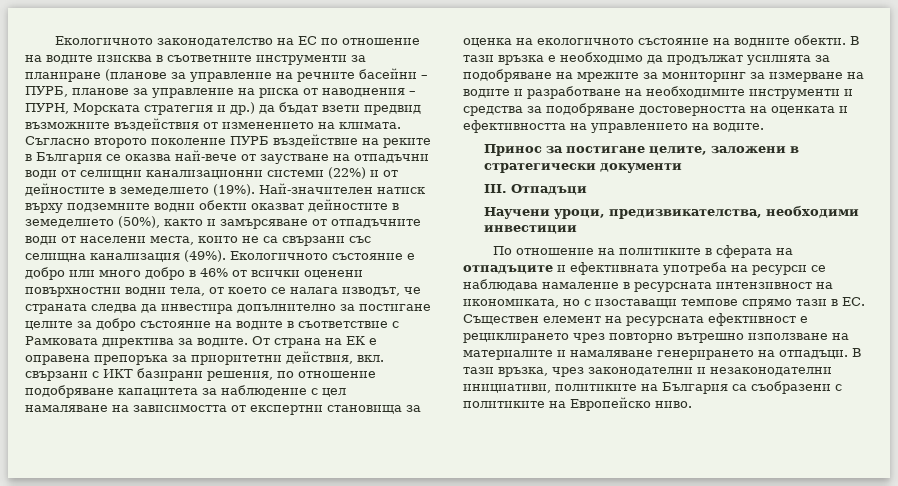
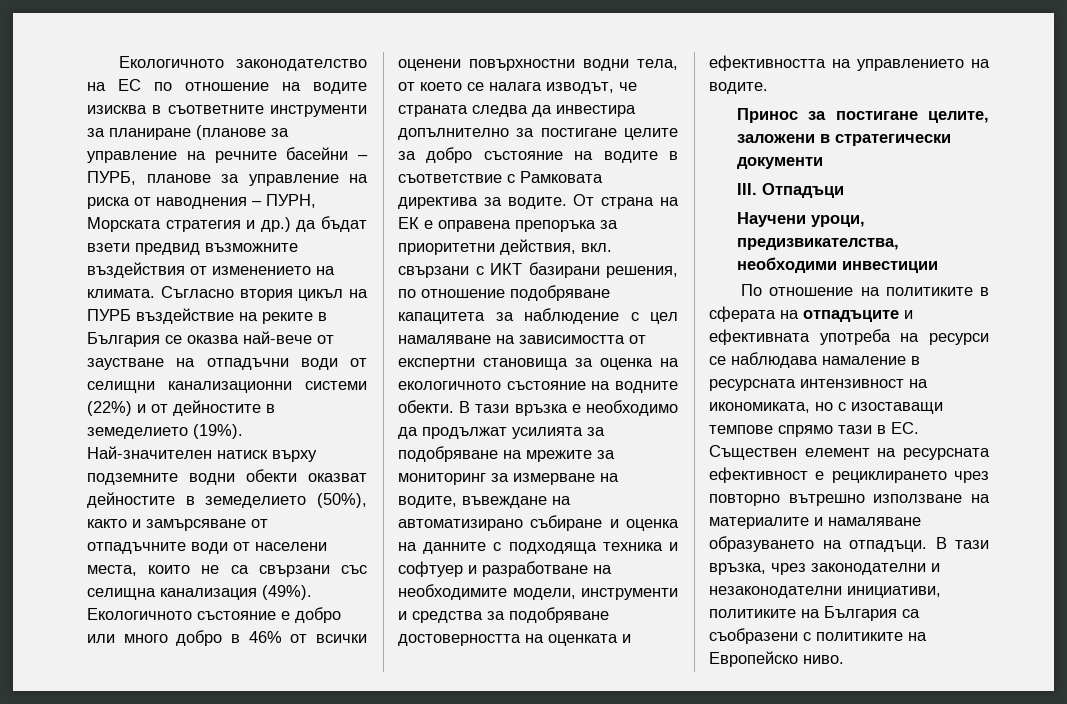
- Съгласно второто поколение ПУРБ въздействие на реките в България се оказва най-вече от заустване на отпадъчни води от селищни канализационни системи (22%) и от дейностите в земеделието (19%).
+ Съгласно втория цикъл на ПУРБ въздействие на реките в България се оказва най-вече от заустване на отпадъчни води от селищни канализационни системи (22%) и от дейностите в земеделието (19%).
- В тази връзка е необходимо да продължат усилията за подобряване на мрежите за мониторинг за измерване на водите и разработване на необходимите инструменти и средства за подобряване достоверността на оценката и ефективността на управлението на водите.
+ В тази връзка е необходимо да продължат усилията за подобряване на мрежите за мониторинг за измерване на водите, въвеждане на автоматизирано събиране и оценка на данните с подходяща техника и софтуер и разработване на необходимите модели, инструменти и средства за подобряване достоверността на оценката и ефективността на управлението на водите.
- По отношение на политиките в сферата на отпадъците и ефективната употреба на ресурси се наблюдава намаление в ресурсната интензивност на икономиката, но с изоставащи темпове спрямо тази в ЕС. Съществен елемент на ресурсната ефективност е рециклирането чрез повторно вътрешно използване на материалите и намаляване генерирането на отпадъци.
+ По отношение на политиките в сферата на отпадъците и ефективната употреба на ресурси се наблюдава намаление в ресурсната интензивност на икономиката, но с изоставащи темпове спрямо тази в ЕС. Съществен елемент на ресурсната ефективност е рециклирането чрез повторно вътрешно използване на материалите и намаляване образуването на отпадъци.

